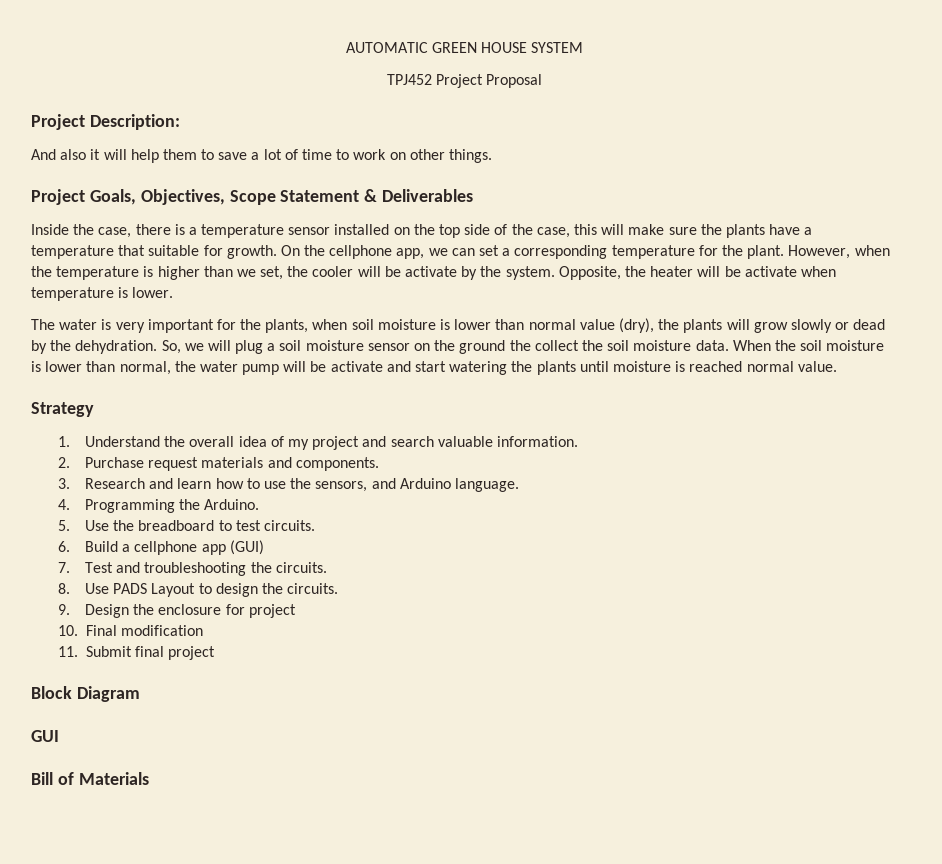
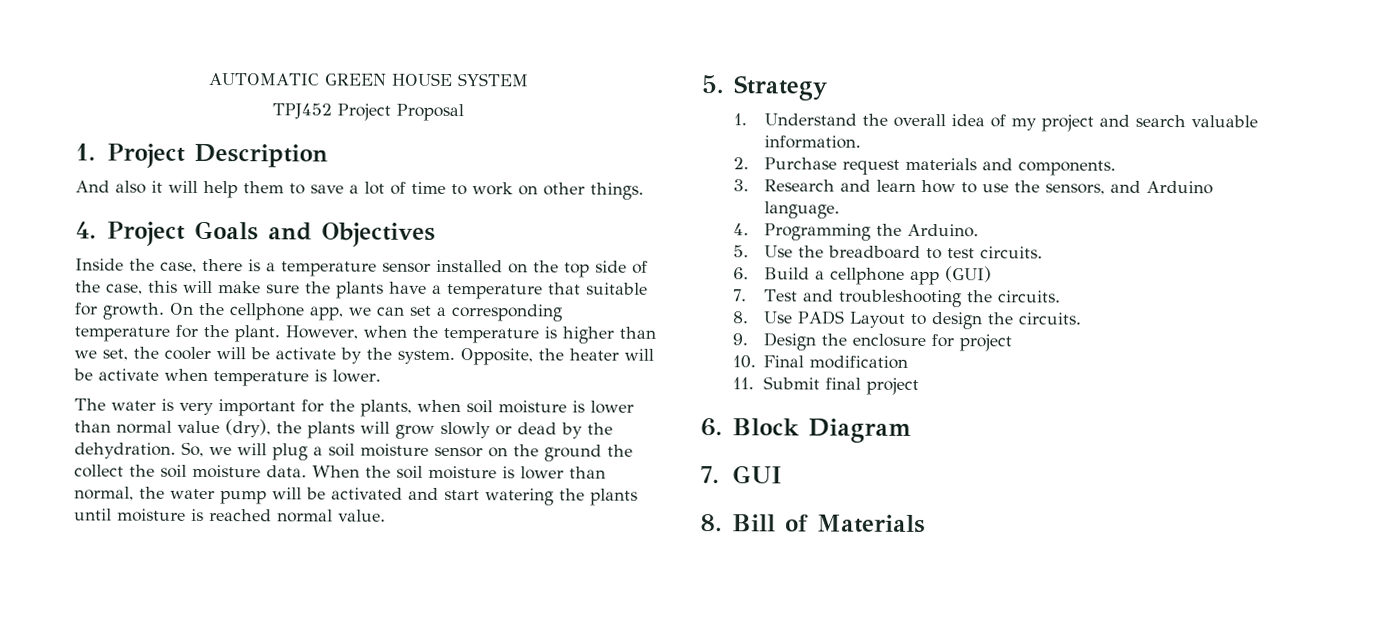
- Project Description:
+ 1. Project Description
- Project Goals, Objectives, Scope Statement & Deliverables
+ 4. Project Goals and Objectives
- When the soil moisture is lower than normal, the water pump will be activate and start watering the plants until moisture is reached normal value.
+ When the soil moisture is lower than normal, the water pump will be activated and start watering the plants until moisture is reached normal value.
- Strategy
+ 5. Strategy
- Block Diagram
+ 6. Block Diagram
- GUI
+ 7. GUI
- Bill of Materials
+ 8. Bill of Materials

